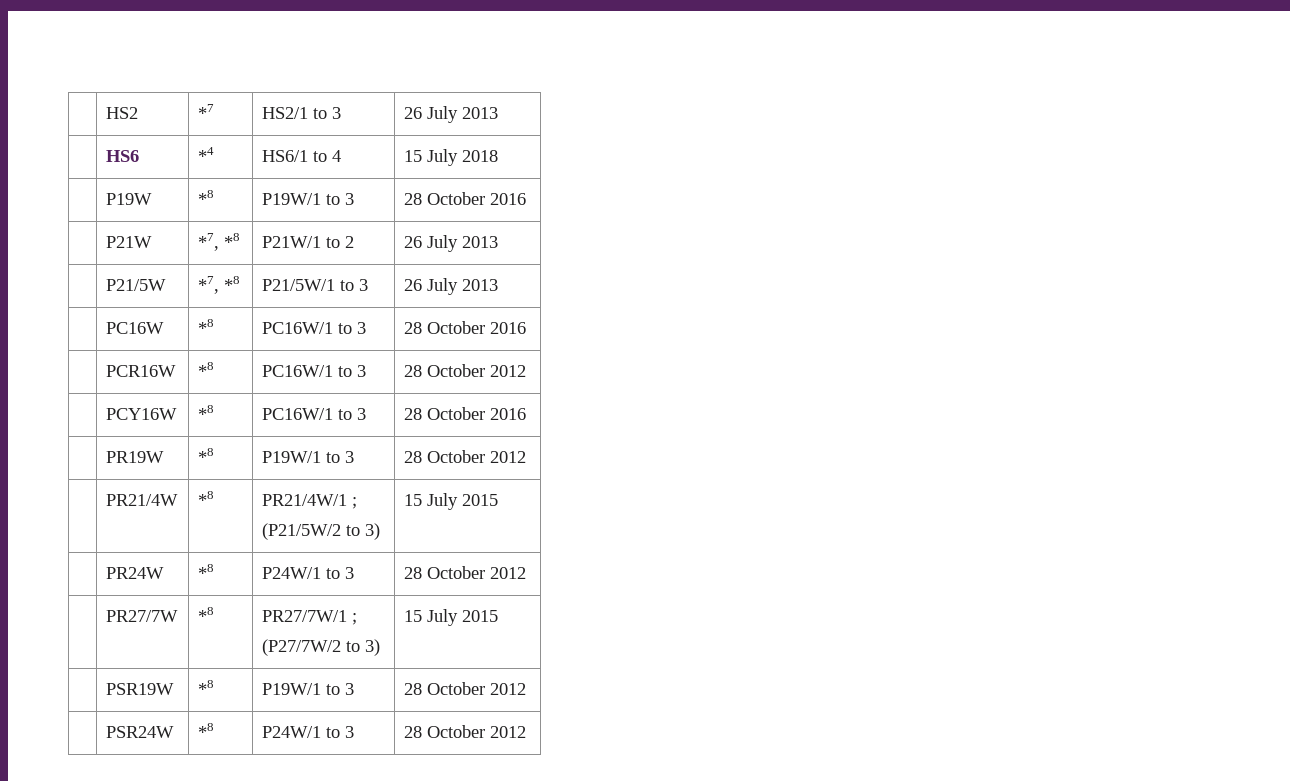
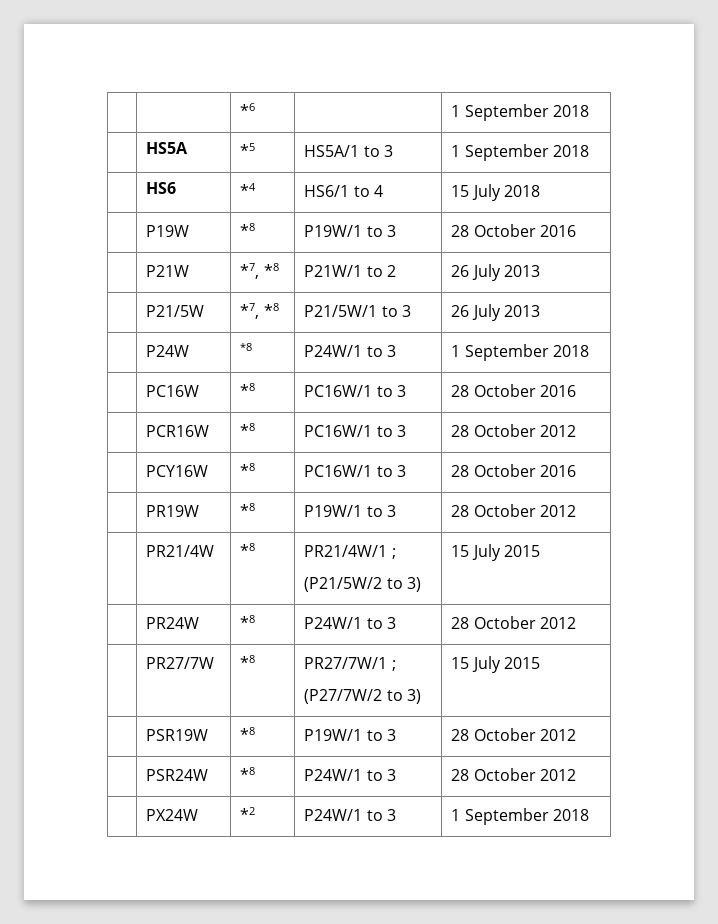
- | HS2 | *7 | HS2/1 to 3 | 26 July 2013
+ | | *6 | | 1 September 2018
+ | HS5A | *5 | HS5A/1 to 3 | 1 September 2018
+ | P24W | *8 | P24W/1 to 3 | 1 September 2018
+ | PX24W | *2 | P24W/1 to 3 | 1 September 2018

